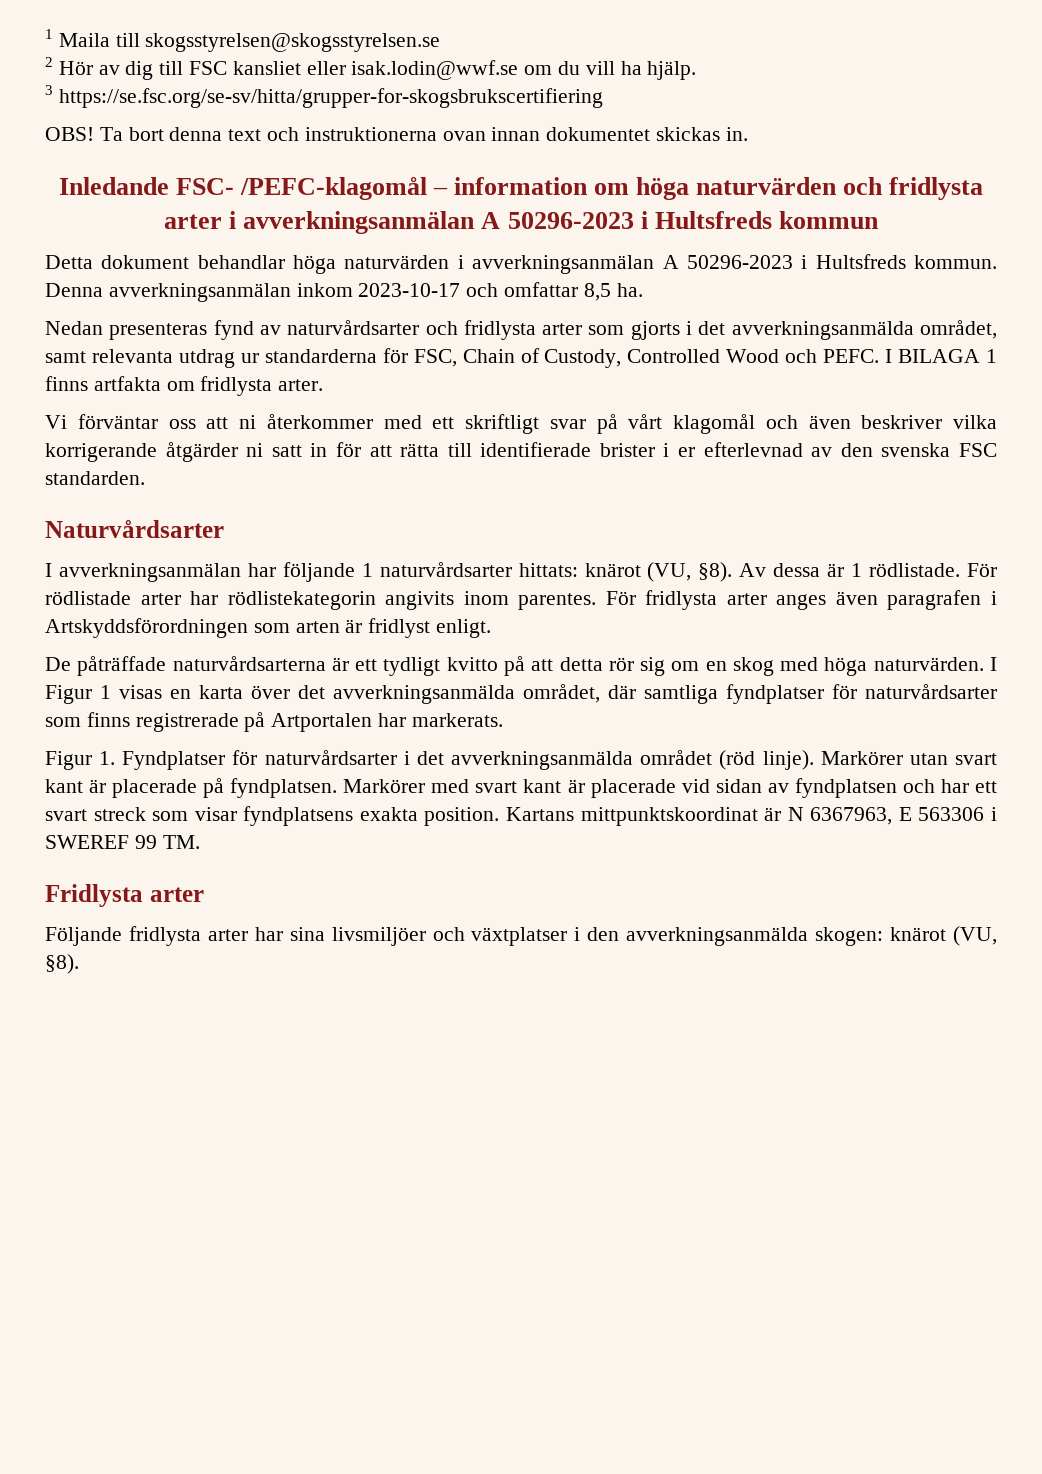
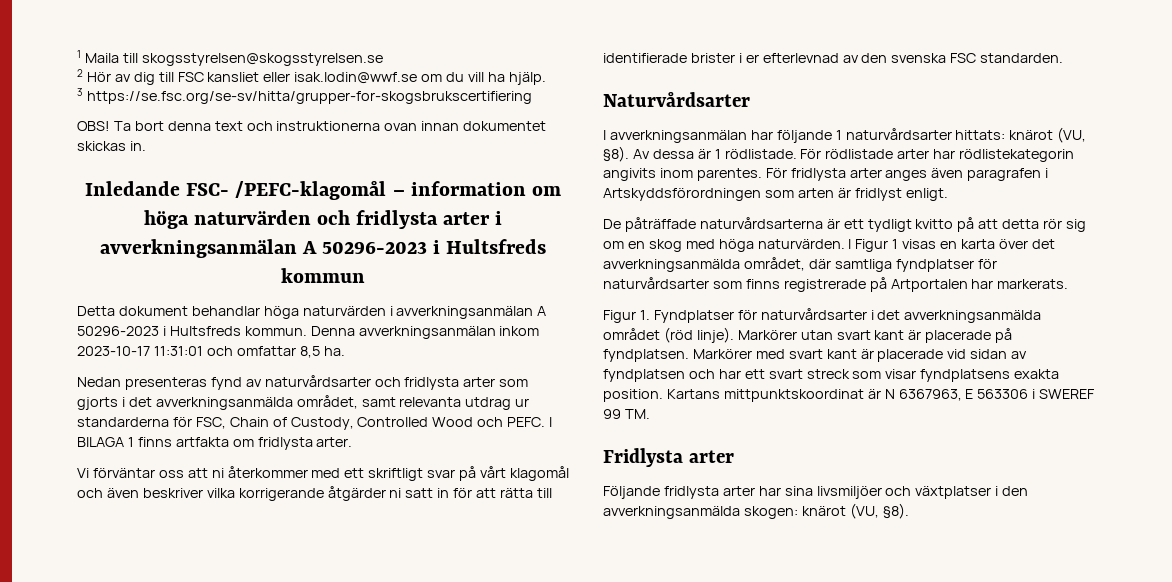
- Denna avverkningsanmälan inkom 2023-10-17 och omfattar 8,5 ha.
+ Denna avverkningsanmälan inkom 2023-10-17 11:31:01 och omfattar 8,5 ha.

